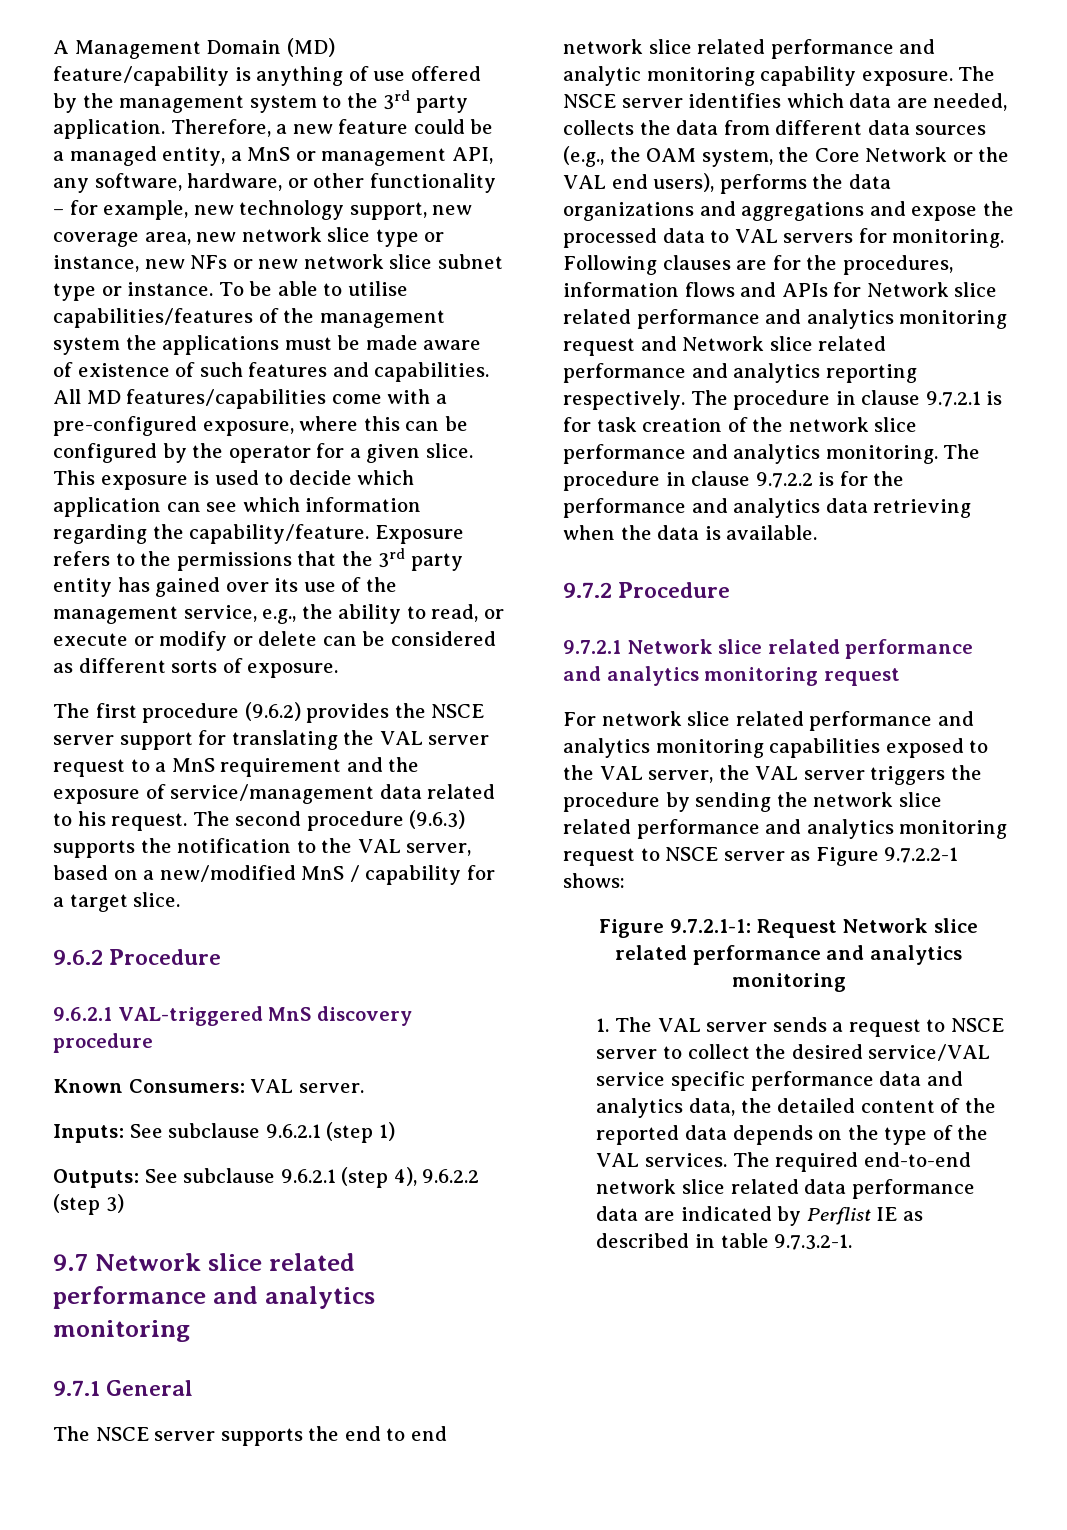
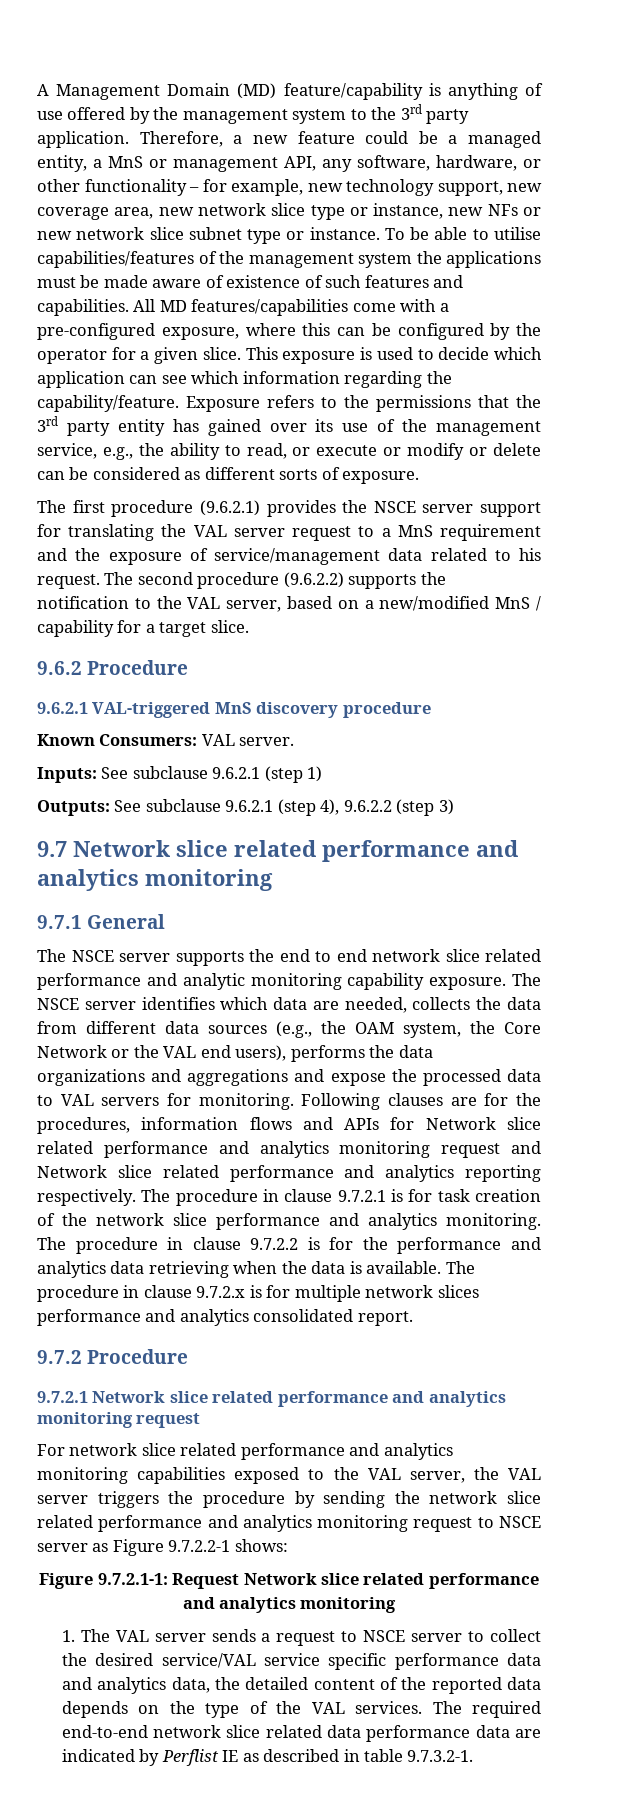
- The first procedure (9.6.2) provides the NSCE server support for translating the VAL server request to a MnS requirement and the exposure of service/management data related to his request.
+ The first procedure (9.6.2.1) provides the NSCE server support for translating the VAL server request to a MnS requirement and the exposure of service/management data related to his request.
- The second procedure (9.6.3) supports the notification to the VAL server, based on a new/modified MnS / capability for a target slice.
+ The second procedure (9.6.2.2) supports the notification to the VAL server, based on a new/modified MnS / capability for a target slice.
+ The procedure in clause 9.7.2.x is for multiple network slices performance and analytics consolidated report.

